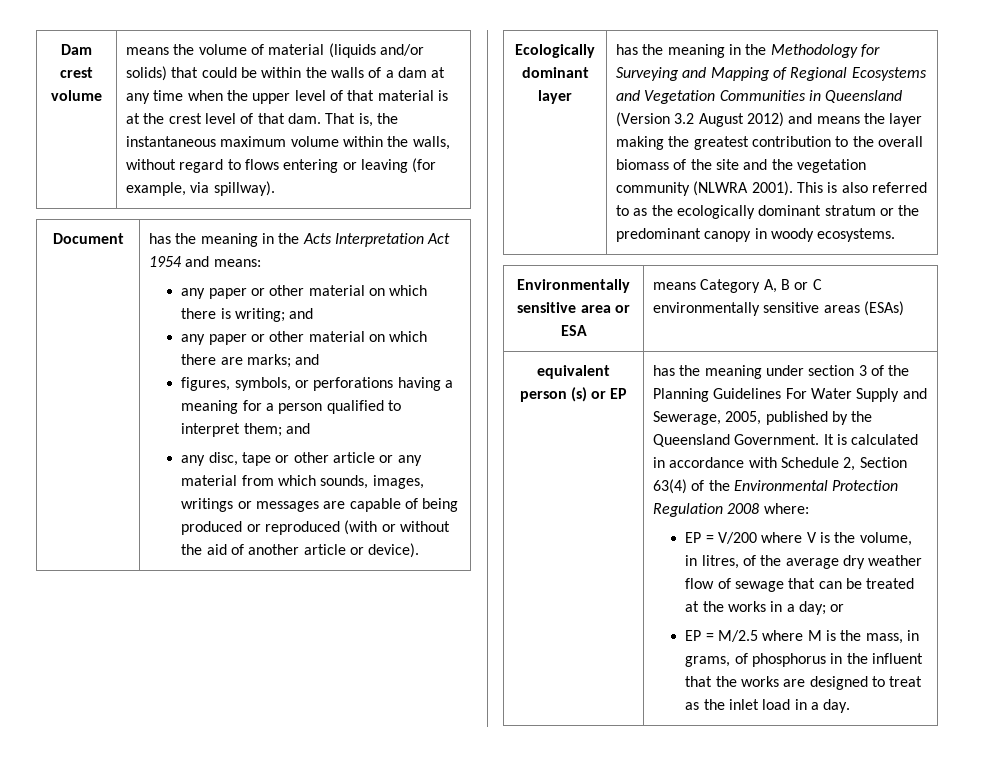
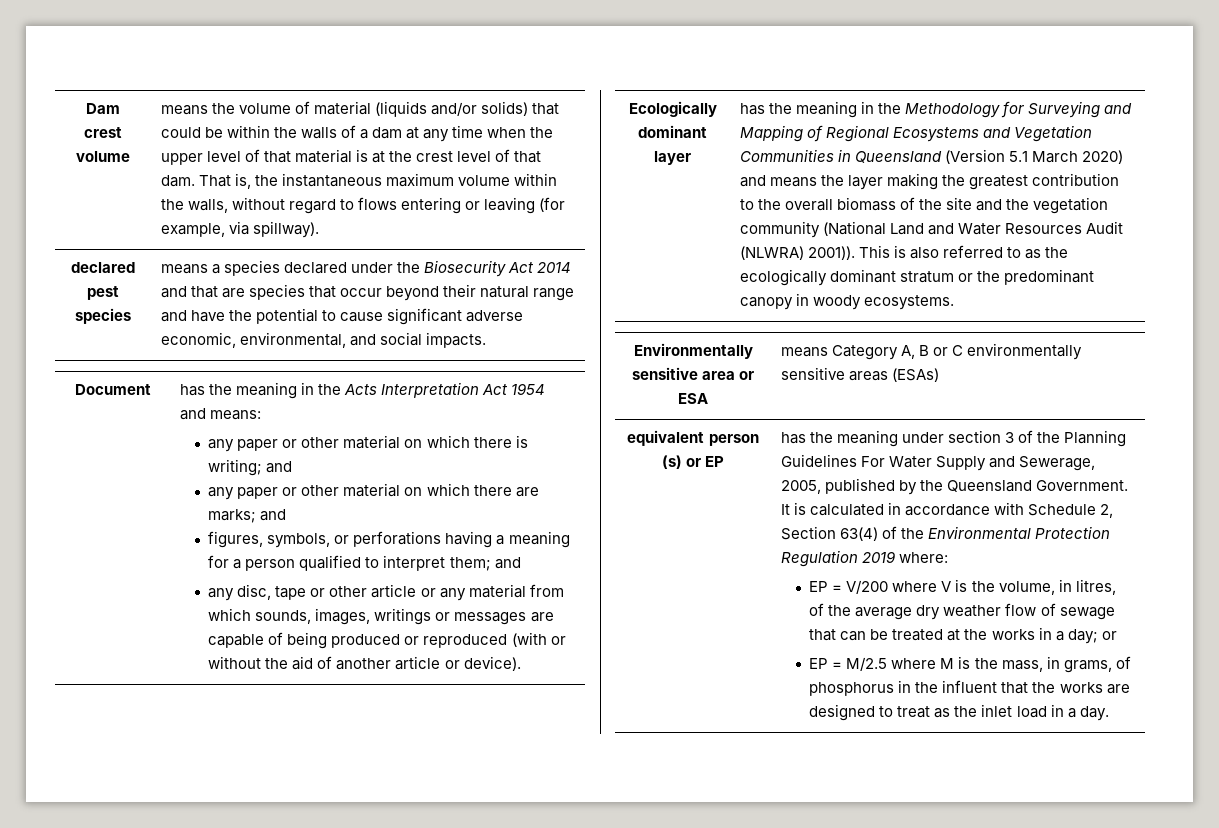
+ declared pest species | means a species declared under the Biosecurity Act 2014 and that are species that occur beyond their natural range and have the potential to cause significant adverse economic, environmental, and social impacts.
- has the meaning in the Methodology for Surveying and Mapping of Regional Ecosystems and Vegetation Communities in Queensland (Version 3.2 August 2012) and means the layer making the greatest contribution to the overall biomass of the site and the vegetation community (NLWRA 2001).
+ has the meaning in the Methodology for Surveying and Mapping of Regional Ecosystems and Vegetation Communities in Queensland (Version 5.1 March 2020) and means the layer making the greatest contribution to the overall biomass of the site and the vegetation community (National Land and Water Resources Audit (NLWRA) 2001)).
- It is calculated in accordance with Schedule 2, Section 63(4) of the Environmental Protection Regulation 2008 where:
+ It is calculated in accordance with Schedule 2, Section 63(4) of the Environmental Protection Regulation 2019 where:

